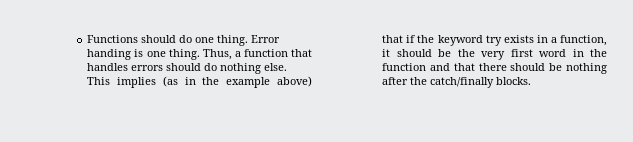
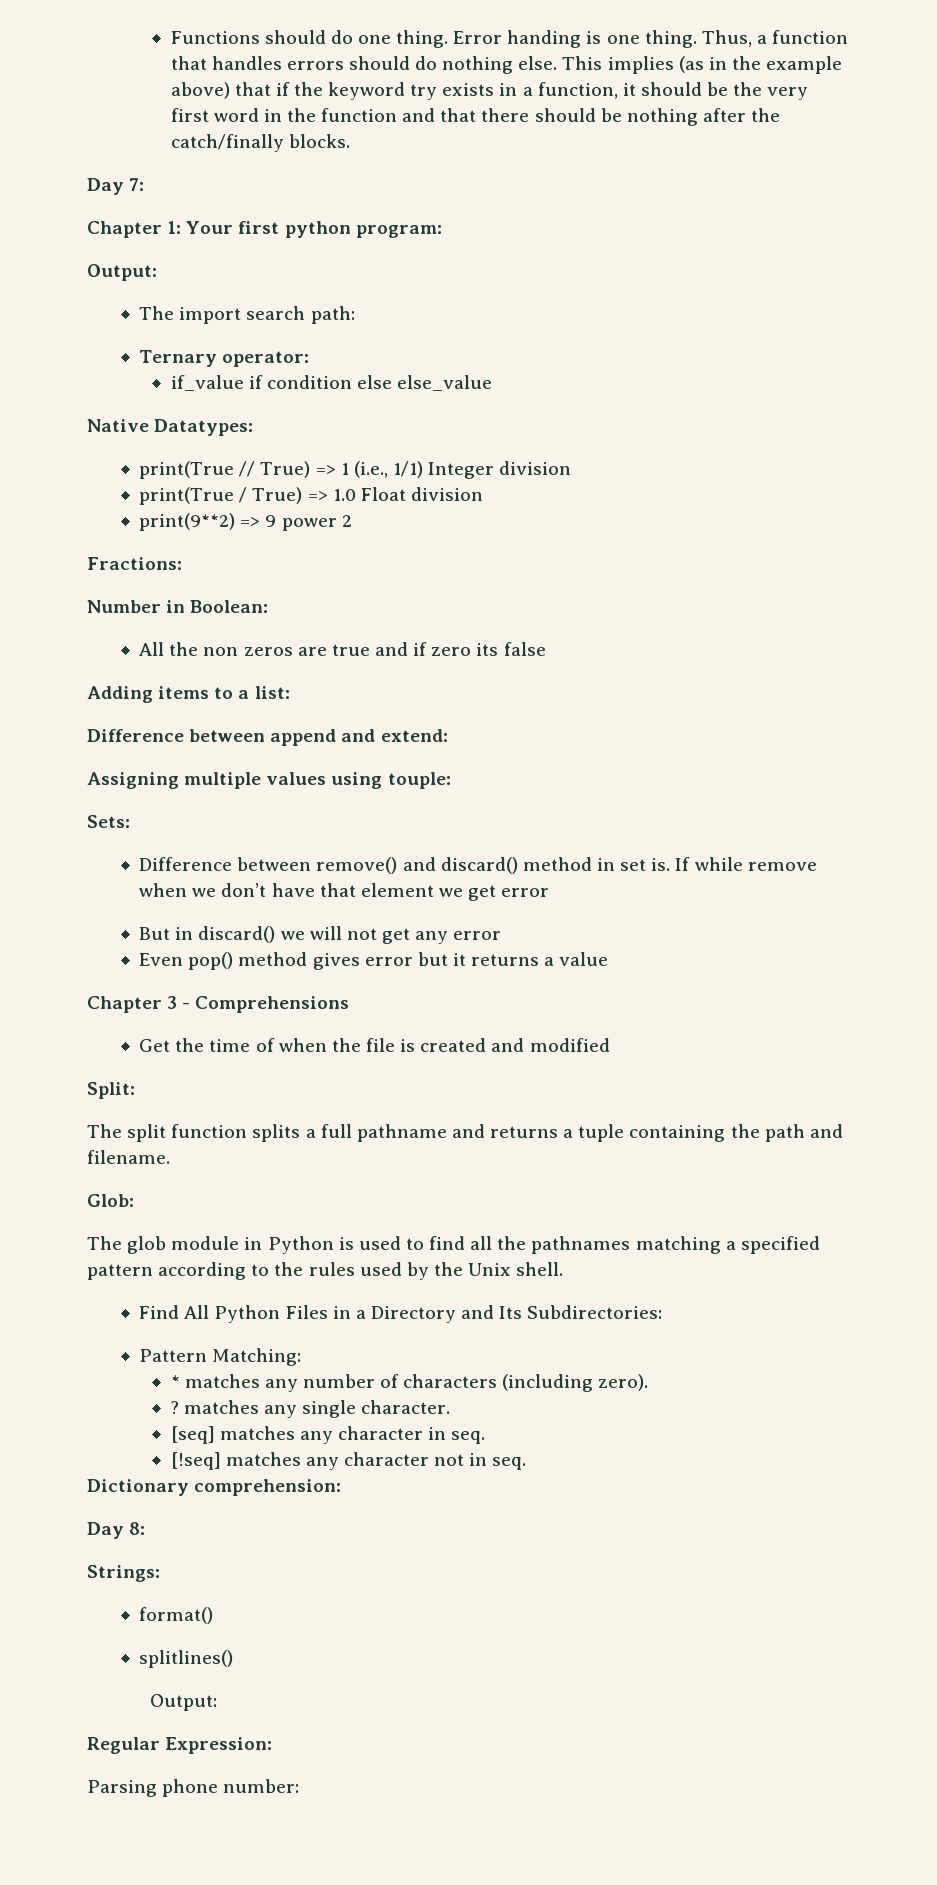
+ Day 7:
+ Chapter 1: Your first python program:
+ Output:
+ The import search path:
+ Ternary operator:
+ if_value if condition else else_value
+ Native Datatypes:
+ print(True // True) => 1 (i.e., 1/1) Integer division
+ print(True / True) => 1.0 Float division
+ print(9**2) => 9 power 2
+ Fractions:
+ Number in Boolean:
+ All the non zeros are true and if zero its false
+ Adding items to a list:
+ Difference between append and extend:
+ Assigning multiple values using touple:
+ Sets:
+ Difference between remove() and discard() method in set is. If while remove when we don’t have that element we get error
+ But in discard() we will not get any error
+ Even pop() method gives error but it returns a value
+ Chapter 3 - Comprehensions
+ Get the time of when the file is created and modified
+ Split:
+ The split function splits a full pathname and returns a tuple containing the path and filename.
+ Glob:
+ The glob module in Python is used to find all the pathnames matching a specified pattern according to the rules used by the Unix shell.
+ Find All Python Files in a Directory and Its Subdirectories:
+ Pattern Matching:
+ * matches any number of characters (including zero).
+ ? matches any single character.
+ [seq] matches any character in seq.
+ [!seq] matches any character not in seq.
+ Dictionary comprehension:
+ Day 8:
+ Strings:
+ format()
+ splitlines()
+ Output:
+ Regular Expression:
+ Parsing phone number:

